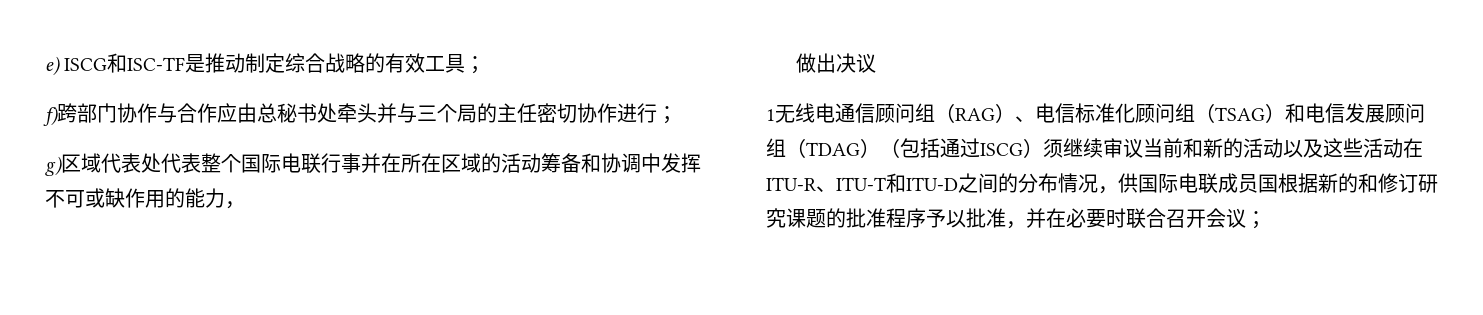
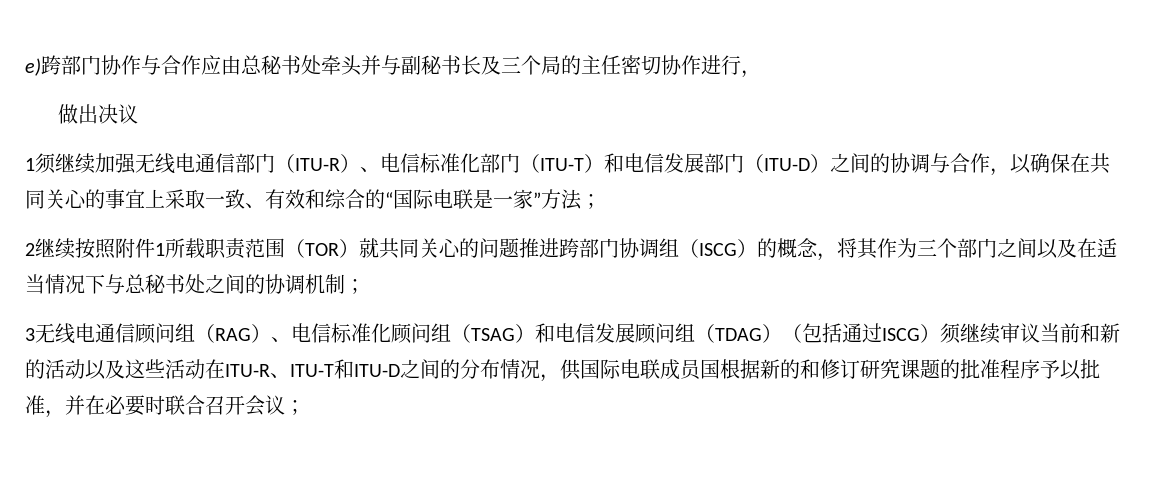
- e) ISCG和ISC-TF是推动制定综合战略的有效工具；
- f)跨部门协作与合作应由总秘书处牵头并与三个局的主任密切协作进行；
- g)区域代表处代表整个国际电联行事并在所在区域的活动筹备和协调中发挥不可或缺作用的能力，
+ e)跨部门协作与合作应由总秘书处牵头并与副秘书长及三个局的主任密切协作进行，
  做出决议
- 1无线电通信顾问组（RAG）、电信标准化顾问组（TSAG）和电信发展顾问组（TDAG）（包括通过ISCG）须继续审议当前和新的活动以及这些活动在ITU-R、ITU-T和ITU-D之间的分布情况，供国际电联成员国根据新的和修订研究课题的批准程序予以批准，并在必要时联合召开会议；
+ 1须继续加强无线电通信部门（ITU-R）、电信标准化部门（ITU-T）和电信发展部门（ITU-D）之间的协调与合作，以确保在共同关心的事宜上采取一致、有效和综合的“国际电联是一家”方法；
+ 2继续按照附件1所载职责范围（TOR）就共同关心的问题推进跨部门协调组（ISCG）的概念，将其作为三个部门之间以及在适当情况下与总秘书处之间的协调机制；
+ 3无线电通信顾问组（RAG）、电信标准化顾问组（TSAG）和电信发展顾问组（TDAG）（包括通过ISCG）须继续审议当前和新的活动以及这些活动在ITU-R、ITU-T和ITU-D之间的分布情况，供国际电联成员国根据新的和修订研究课题的批准程序予以批准，并在必要时联合召开会议；

